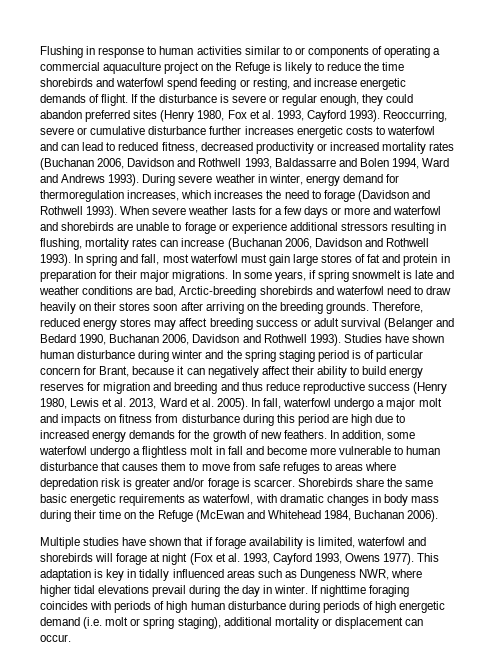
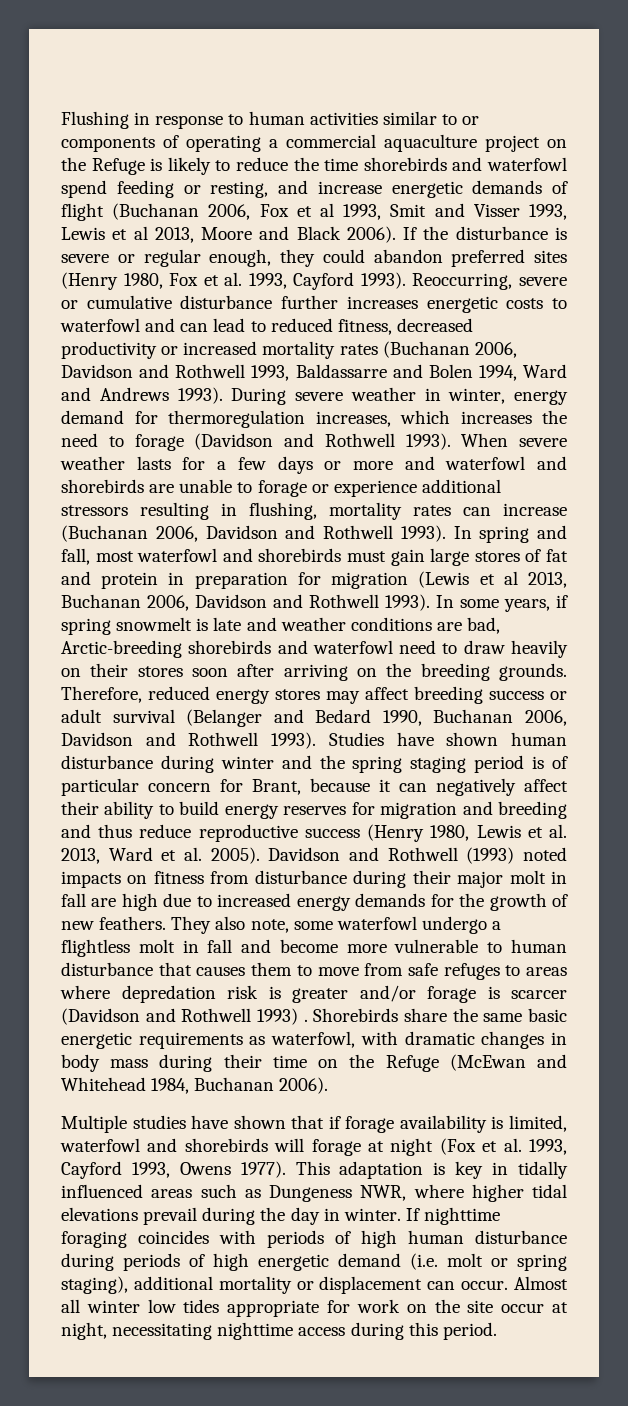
- Flushing in response to human activities similar to or components of operating a commercial aquaculture project on the Refuge is likely to reduce the time shorebirds and waterfowl spend feeding or resting, and increase energetic demands of flight.
+ Flushing in response to human activities similar to or components of operating a commercial aquaculture project on the Refuge is likely to reduce the time shorebirds and waterfowl spend feeding or resting, and increase energetic demands of flight (Buchanan 2006, Fox et al 1993, Smit and Visser 1993, Lewis et al 2013, Moore and Black 2006).
- In spring and fall, most waterfowl must gain large stores of fat and protein in preparation for their major migrations.
+ In spring and fall, most waterfowl and shorebirds must gain large stores of fat and protein in preparation for migration (Lewis et al 2013, Buchanan 2006, Davidson and Rothwell 1993).
- In fall, waterfowl undergo a major molt and impacts on fitness from disturbance during this period are high due to increased energy demands for the growth of new feathers.
+ Davidson and Rothwell (1993) noted impacts on fitness from disturbance during their major molt in fall are high due to increased energy demands for the growth of new feathers.
- In addition, some waterfowl undergo a flightless molt in fall and become more vulnerable to human disturbance that causes them to move from safe refuges to areas where depredation risk is greater and/or forage is scarcer.
+ They also note, some waterfowl undergo a flightless molt in fall and become more vulnerable to human disturbance that causes them to move from safe refuges to areas where depredation risk is greater and/or forage is scarcer (Davidson and Rothwell 1993) .
+ Almost all winter low tides appropriate for work on the site occur at night, necessitating nighttime access during this period.

